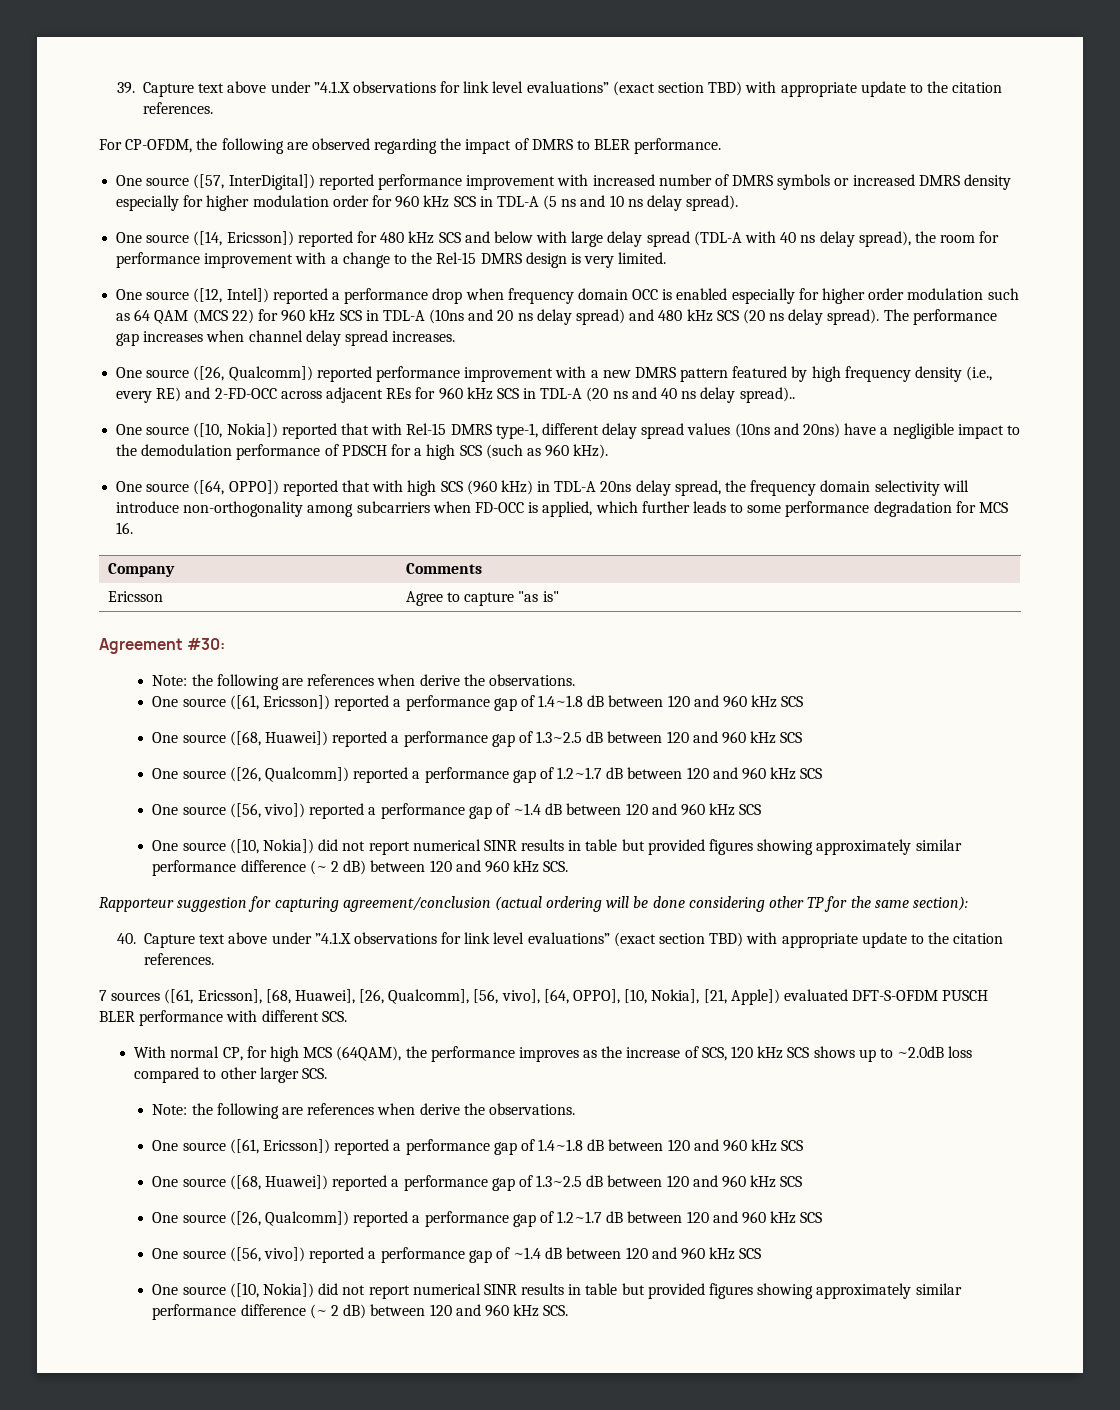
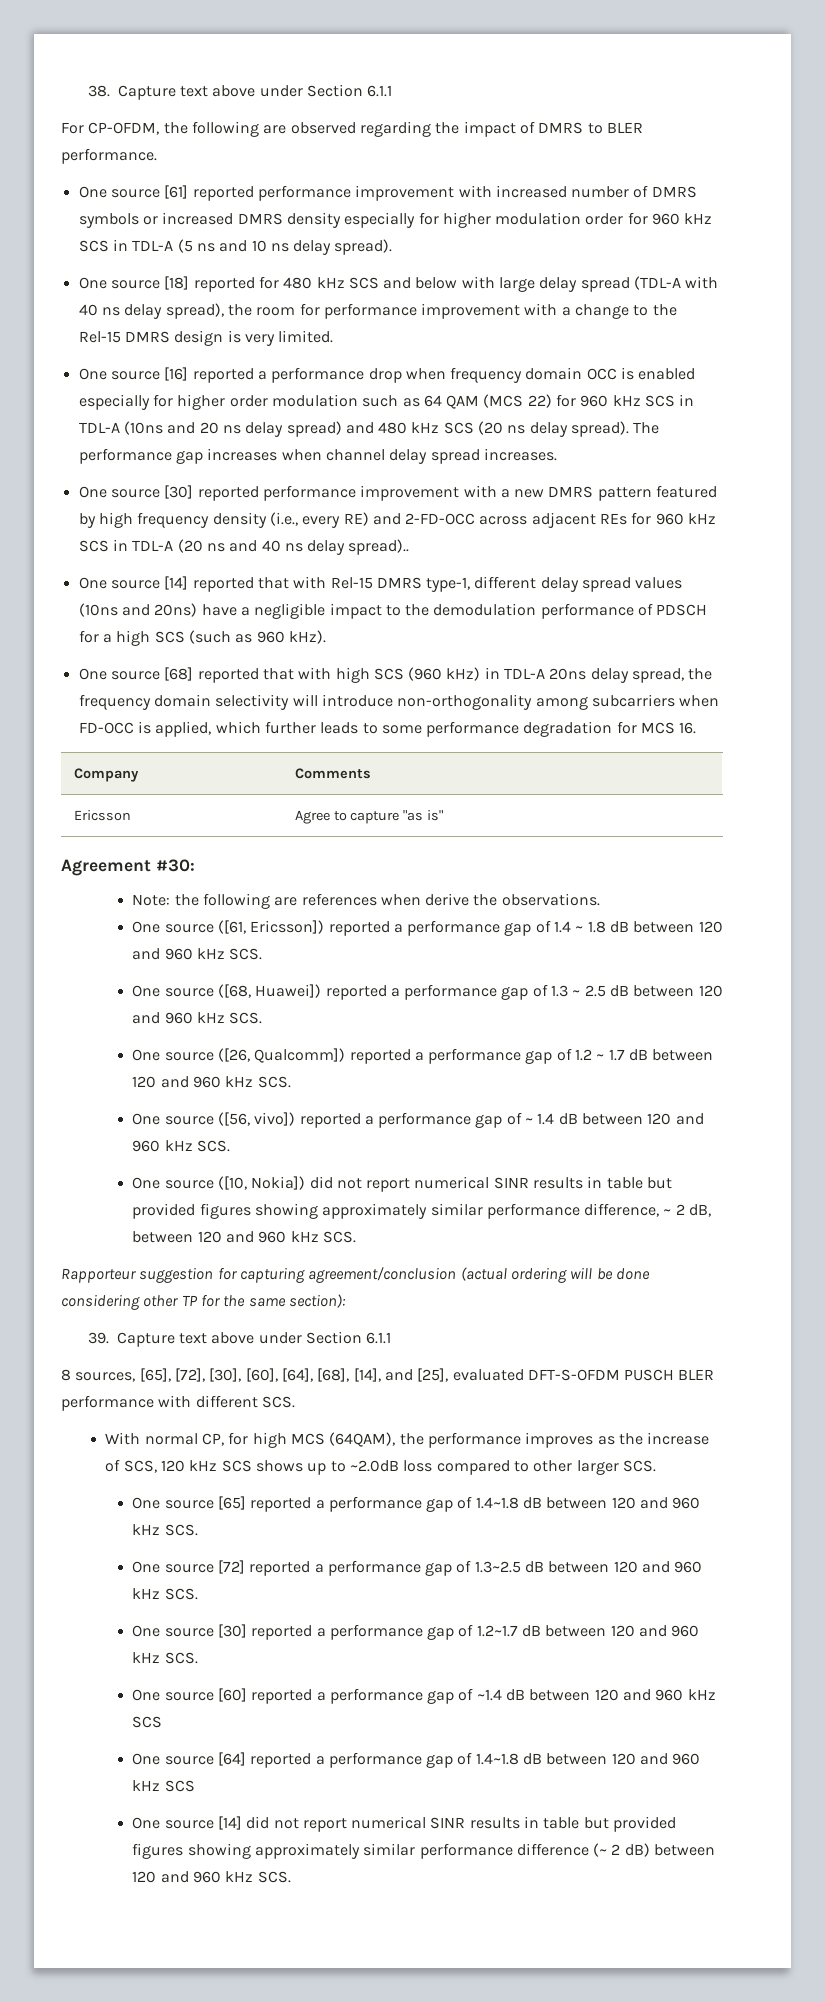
- 39. Capture text above under ”4.1.X observations for link level evaluations” (exact section TBD) with appropriate update to the citation references.
+ 38. Capture text above under Section 6.1.1
- One source ([57, InterDigital]) reported performance improvement with increased number of DMRS symbols or increased DMRS density especially for higher modulation order for 960 kHz SCS in TDL-A (5 ns and 10 ns delay spread).
+ One source [61] reported performance improvement with increased number of DMRS symbols or increased DMRS density especially for higher modulation order for 960 kHz SCS in TDL-A (5 ns and 10 ns delay spread).
- One source ([14, Ericsson]) reported for 480 kHz SCS and below with large delay spread (TDL-A with 40 ns delay spread), the room for performance improvement with a change to the Rel-15 DMRS design is very limited.
+ One source [18] reported for 480 kHz SCS and below with large delay spread (TDL-A with 40 ns delay spread), the room for performance improvement with a change to the Rel-15 DMRS design is very limited.
- One source ([12, Intel]) reported a performance drop when frequency domain OCC is enabled especially for higher order modulation such as 64 QAM (MCS 22) for 960 kHz SCS in TDL-A (10ns and 20 ns delay spread) and 480 kHz SCS (20 ns delay spread).
+ One source [16] reported a performance drop when frequency domain OCC is enabled especially for higher order modulation such as 64 QAM (MCS 22) for 960 kHz SCS in TDL-A (10ns and 20 ns delay spread) and 480 kHz SCS (20 ns delay spread).
- One source ([26, Qualcomm]) reported performance improvement with a new DMRS pattern featured by high frequency density (i.e., every RE) and 2-FD-OCC across adjacent REs for 960 kHz SCS in TDL-A (20 ns and 40 ns delay spread)..
+ One source [30] reported performance improvement with a new DMRS pattern featured by high frequency density (i.e., every RE) and 2-FD-OCC across adjacent REs for 960 kHz SCS in TDL-A (20 ns and 40 ns delay spread)..
- One source ([10, Nokia]) reported that with Rel-15 DMRS type-1, different delay spread values (10ns and 20ns) have a negligible impact to the demodulation performance of PDSCH for a high SCS (such as 960 kHz).
+ One source [14] reported that with Rel-15 DMRS type-1, different delay spread values (10ns and 20ns) have a negligible impact to the demodulation performance of PDSCH for a high SCS (such as 960 kHz).
- One source ([64, OPPO]) reported that with high SCS (960 kHz) in TDL-A 20ns delay spread, the frequency domain selectivity will introduce non-orthogonality among subcarriers when FD-OCC is applied, which further leads to some performance degradation for MCS 16.
+ One source [68] reported that with high SCS (960 kHz) in TDL-A 20ns delay spread, the frequency domain selectivity will introduce non-orthogonality among subcarriers when FD-OCC is applied, which further leads to some performance degradation for MCS 16.
  Agreement #30:
  Note: the following are references when derive the observations.
- One source ([61, Ericsson]) reported a performance gap of 1.4~1.8 dB between 120 and 960 kHz SCS
- One source ([68, Huawei]) reported a performance gap of 1.3~2.5 dB between 120 and 960 kHz SCS
- One source ([26, Qualcomm]) reported a performance gap of 1.2~1.7 dB between 120 and 960 kHz SCS
- One source ([56, vivo]) reported a performance gap of ~1.4 dB between 120 and 960 kHz SCS
- One source ([10, Nokia]) did not report numerical SINR results in table but provided figures showing approximately similar performance difference (~ 2 dB) between 120 and 960 kHz SCS.
+ One source ([61, Ericsson]) reported a performance gap of 1.4 ~ 1.8 dB between 120 and 960 kHz SCS.
+ One source ([68, Huawei]) reported a performance gap of 1.3 ~ 2.5 dB between 120 and 960 kHz SCS.
+ One source ([26, Qualcomm]) reported a performance gap of 1.2 ~ 1.7 dB between 120 and 960 kHz SCS.
+ One source ([56, vivo]) reported a performance gap of ~ 1.4 dB between 120 and 960 kHz SCS.
+ One source ([10, Nokia]) did not report numerical SINR results in table but provided figures showing approximately similar performance difference, ~ 2 dB, between 120 and 960 kHz SCS.
- 40. Capture text above under ”4.1.X observations for link level evaluations” (exact section TBD) with appropriate update to the citation references.
- 7 sources ([61, Ericsson], [68, Huawei], [26, Qualcomm], [56, vivo], [64, OPPO], [10, Nokia], [21, Apple]) evaluated DFT-S-OFDM PUSCH BLER performance with different SCS.
+ 39. Capture text above under Section 6.1.1
+ 8 sources, [65], [72], [30], [60], [64], [68], [14], and [25], evaluated DFT-S-OFDM PUSCH BLER performance with different SCS.
  With normal CP, for high MCS (64QAM), the performance improves as the increase of SCS, 120 kHz SCS shows up to ~2.0dB loss compared to other larger SCS.
- Note: the following are references when derive the observations.
- One source ([61, Ericsson]) reported a performance gap of 1.4~1.8 dB between 120 and 960 kHz SCS
- One source ([68, Huawei]) reported a performance gap of 1.3~2.5 dB between 120 and 960 kHz SCS
- One source ([26, Qualcomm]) reported a performance gap of 1.2~1.7 dB between 120 and 960 kHz SCS
- One source ([56, vivo]) reported a performance gap of ~1.4 dB between 120 and 960 kHz SCS
- One source ([10, Nokia]) did not report numerical SINR results in table but provided figures showing approximately similar performance difference (~ 2 dB) between 120 and 960 kHz SCS.
+ One source [65] reported a performance gap of 1.4~1.8 dB between 120 and 960 kHz SCS.
+ One source [72] reported a performance gap of 1.3~2.5 dB between 120 and 960 kHz SCS.
+ One source [30] reported a performance gap of 1.2~1.7 dB between 120 and 960 kHz SCS.
+ One source [60] reported a performance gap of ~1.4 dB between 120 and 960 kHz SCS
+ One source [64] reported a performance gap of 1.4~1.8 dB between 120 and 960 kHz SCS
+ One source [14] did not report numerical SINR results in table but provided figures showing approximately similar performance difference (~ 2 dB) between 120 and 960 kHz SCS.

